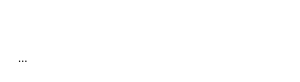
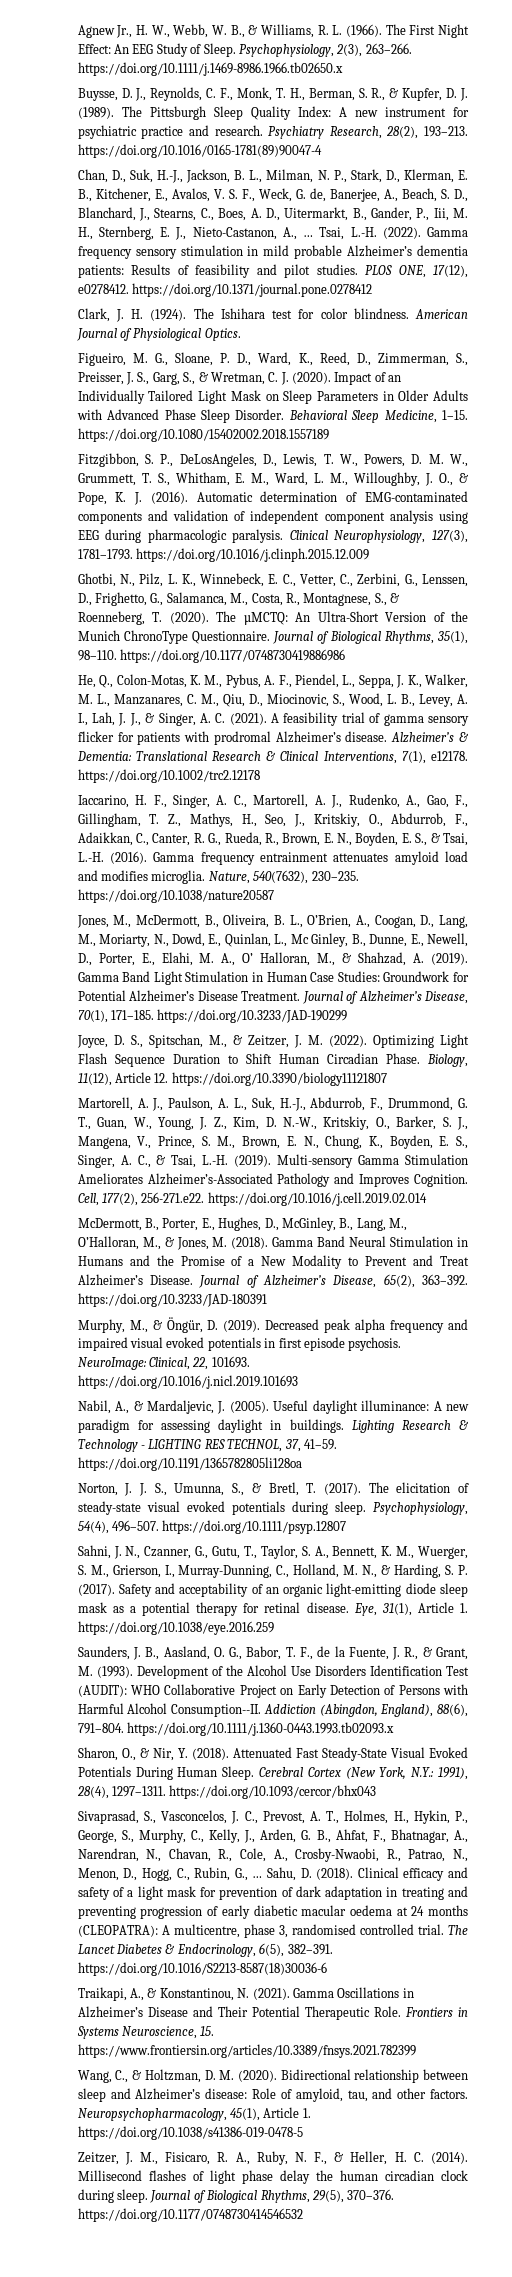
- …
+ Agnew Jr., H. W., Webb, W. B., & Williams, R. L. (1966). The First Night Effect: An EEG Study of Sleep. Psychophysiology, 2(3), 263–266. https://doi.org/10.1111/j.1469-8986.1966.tb02650.x
+ Buysse, D. J., Reynolds, C. F., Monk, T. H., Berman, S. R., & Kupfer, D. J. (1989). The Pittsburgh Sleep Quality Index: A new instrument for psychiatric practice and research. Psychiatry Research, 28(2), 193–213. https://doi.org/10.1016/0165-1781(89)90047-4
+ Chan, D., Suk, H.-J., Jackson, B. L., Milman, N. P., Stark, D., Klerman, E. B., Kitchener, E., Avalos, V. S. F., Weck, G. de, Banerjee, A., Beach, S. D., Blanchard, J., Stearns, C., Boes, A. D., Uitermarkt, B., Gander, P., Iii, M. H., Sternberg, E. J., Nieto-Castanon, A., … Tsai, L.-H. (2022). Gamma frequency sensory stimulation in mild probable Alzheimer’s dementia patients: Results of feasibility and pilot studies. PLOS ONE, 17(12), e0278412. https://doi.org/10.1371/journal.pone.0278412
+ Clark, J. H. (1924). The Ishihara test for color blindness. American Journal of Physiological Optics.
+ Figueiro, M. G., Sloane, P. D., Ward, K., Reed, D., Zimmerman, S., Preisser, J. S., Garg, S., & Wretman, C. J. (2020). Impact of an Individually Tailored Light Mask on Sleep Parameters in Older Adults with Advanced Phase Sleep Disorder. Behavioral Sleep Medicine, 1–15. https://doi.org/10.1080/15402002.2018.1557189
+ Fitzgibbon, S. P., DeLosAngeles, D., Lewis, T. W., Powers, D. M. W., Grummett, T. S., Whitham, E. M., Ward, L. M., Willoughby, J. O., & Pope, K. J. (2016). Automatic determination of EMG-contaminated components and validation of independent component analysis using EEG during pharmacologic paralysis. Clinical Neurophysiology, 127(3), 1781–1793. https://doi.org/10.1016/j.clinph.2015.12.009
+ Ghotbi, N., Pilz, L. K., Winnebeck, E. C., Vetter, C., Zerbini, G., Lenssen, D., Frighetto, G., Salamanca, M., Costa, R., Montagnese, S., & Roenneberg, T. (2020). The µMCTQ: An Ultra-Short Version of the Munich ChronoType Questionnaire. Journal of Biological Rhythms, 35(1), 98–110. https://doi.org/10.1177/0748730419886986
+ He, Q., Colon-Motas, K. M., Pybus, A. F., Piendel, L., Seppa, J. K., Walker, M. L., Manzanares, C. M., Qiu, D., Miocinovic, S., Wood, L. B., Levey, A. I., Lah, J. J., & Singer, A. C. (2021). A feasibility trial of gamma sensory flicker for patients with prodromal Alzheimer’s disease. Alzheimer’s & Dementia: Translational Research & Clinical Interventions, 7(1), e12178. https://doi.org/10.1002/trc2.12178
+ Iaccarino, H. F., Singer, A. C., Martorell, A. J., Rudenko, A., Gao, F., Gillingham, T. Z., Mathys, H., Seo, J., Kritskiy, O., Abdurrob, F., Adaikkan, C., Canter, R. G., Rueda, R., Brown, E. N., Boyden, E. S., & Tsai, L.-H. (2016). Gamma frequency entrainment attenuates amyloid load and modifies microglia. Nature, 540(7632), 230–235. https://doi.org/10.1038/nature20587
+ Jones, M., McDermott, B., Oliveira, B. L., O’Brien, A., Coogan, D., Lang, M., Moriarty, N., Dowd, E., Quinlan, L., Mc Ginley, B., Dunne, E., Newell, D., Porter, E., Elahi, M. A., O’ Halloran, M., & Shahzad, A. (2019). Gamma Band Light Stimulation in Human Case Studies: Groundwork for Potential Alzheimer’s Disease Treatment. Journal of Alzheimer’s Disease, 70(1), 171–185. https://doi.org/10.3233/JAD-190299
+ Joyce, D. S., Spitschan, M., & Zeitzer, J. M. (2022). Optimizing Light Flash Sequence Duration to Shift Human Circadian Phase. Biology, 11(12), Article 12. https://doi.org/10.3390/biology11121807
+ Martorell, A. J., Paulson, A. L., Suk, H.-J., Abdurrob, F., Drummond, G. T., Guan, W., Young, J. Z., Kim, D. N.-W., Kritskiy, O., Barker, S. J., Mangena, V., Prince, S. M., Brown, E. N., Chung, K., Boyden, E. S., Singer, A. C., & Tsai, L.-H. (2019). Multi-sensory Gamma Stimulation Ameliorates Alzheimer’s-Associated Pathology and Improves Cognition. Cell, 177(2), 256-271.e22. https://doi.org/10.1016/j.cell.2019.02.014
+ McDermott, B., Porter, E., Hughes, D., McGinley, B., Lang, M., O’Halloran, M., & Jones, M. (2018). Gamma Band Neural Stimulation in Humans and the Promise of a New Modality to Prevent and Treat Alzheimer’s Disease. Journal of Alzheimer’s Disease, 65(2), 363–392. https://doi.org/10.3233/JAD-180391
+ Murphy, M., & Öngür, D. (2019). Decreased peak alpha frequency and impaired visual evoked potentials in first episode psychosis. NeuroImage: Clinical, 22, 101693. https://doi.org/10.1016/j.nicl.2019.101693
+ Nabil, A., & Mardaljevic, J. (2005). Useful daylight illuminance: A new paradigm for assessing daylight in buildings. Lighting Research & Technology - LIGHTING RES TECHNOL, 37, 41–59. https://doi.org/10.1191/1365782805li128oa
+ Norton, J. J. S., Umunna, S., & Bretl, T. (2017). The elicitation of steady-state visual evoked potentials during sleep. Psychophysiology, 54(4), 496–507. https://doi.org/10.1111/psyp.12807
+ Sahni, J. N., Czanner, G., Gutu, T., Taylor, S. A., Bennett, K. M., Wuerger, S. M., Grierson, I., Murray-Dunning, C., Holland, M. N., & Harding, S. P. (2017). Safety and acceptability of an organic light-emitting diode sleep mask as a potential therapy for retinal disease. Eye, 31(1), Article 1. https://doi.org/10.1038/eye.2016.259
+ Saunders, J. B., Aasland, O. G., Babor, T. F., de la Fuente, J. R., & Grant, M. (1993). Development of the Alcohol Use Disorders Identification Test (AUDIT): WHO Collaborative Project on Early Detection of Persons with Harmful Alcohol Consumption--II. Addiction (Abingdon, England), 88(6), 791–804. https://doi.org/10.1111/j.1360-0443.1993.tb02093.x
+ Sharon, O., & Nir, Y. (2018). Attenuated Fast Steady-State Visual Evoked Potentials During Human Sleep. Cerebral Cortex (New York, N.Y.: 1991), 28(4), 1297–1311. https://doi.org/10.1093/cercor/bhx043
+ Sivaprasad, S., Vasconcelos, J. C., Prevost, A. T., Holmes, H., Hykin, P., George, S., Murphy, C., Kelly, J., Arden, G. B., Ahfat, F., Bhatnagar, A., Narendran, N., Chavan, R., Cole, A., Crosby-Nwaobi, R., Patrao, N., Menon, D., Hogg, C., Rubin, G., … Sahu, D. (2018). Clinical efficacy and safety of a light mask for prevention of dark adaptation in treating and preventing progression of early diabetic macular oedema at 24 months (CLEOPATRA): A multicentre, phase 3, randomised controlled trial. The Lancet Diabetes & Endocrinology, 6(5), 382–391. https://doi.org/10.1016/S2213-8587(18)30036-6
+ Traikapi, A., & Konstantinou, N. (2021). Gamma Oscillations in Alzheimer’s Disease and Their Potential Therapeutic Role. Frontiers in Systems Neuroscience, 15. https://www.frontiersin.org/articles/10.3389/fnsys.2021.782399
+ Wang, C., & Holtzman, D. M. (2020). Bidirectional relationship between sleep and Alzheimer’s disease: Role of amyloid, tau, and other factors. Neuropsychopharmacology, 45(1), Article 1. https://doi.org/10.1038/s41386-019-0478-5
+ Zeitzer, J. M., Fisicaro, R. A., Ruby, N. F., & Heller, H. C. (2014). Millisecond flashes of light phase delay the human circadian clock during sleep. Journal of Biological Rhythms, 29(5), 370–376. https://doi.org/10.1177/0748730414546532

